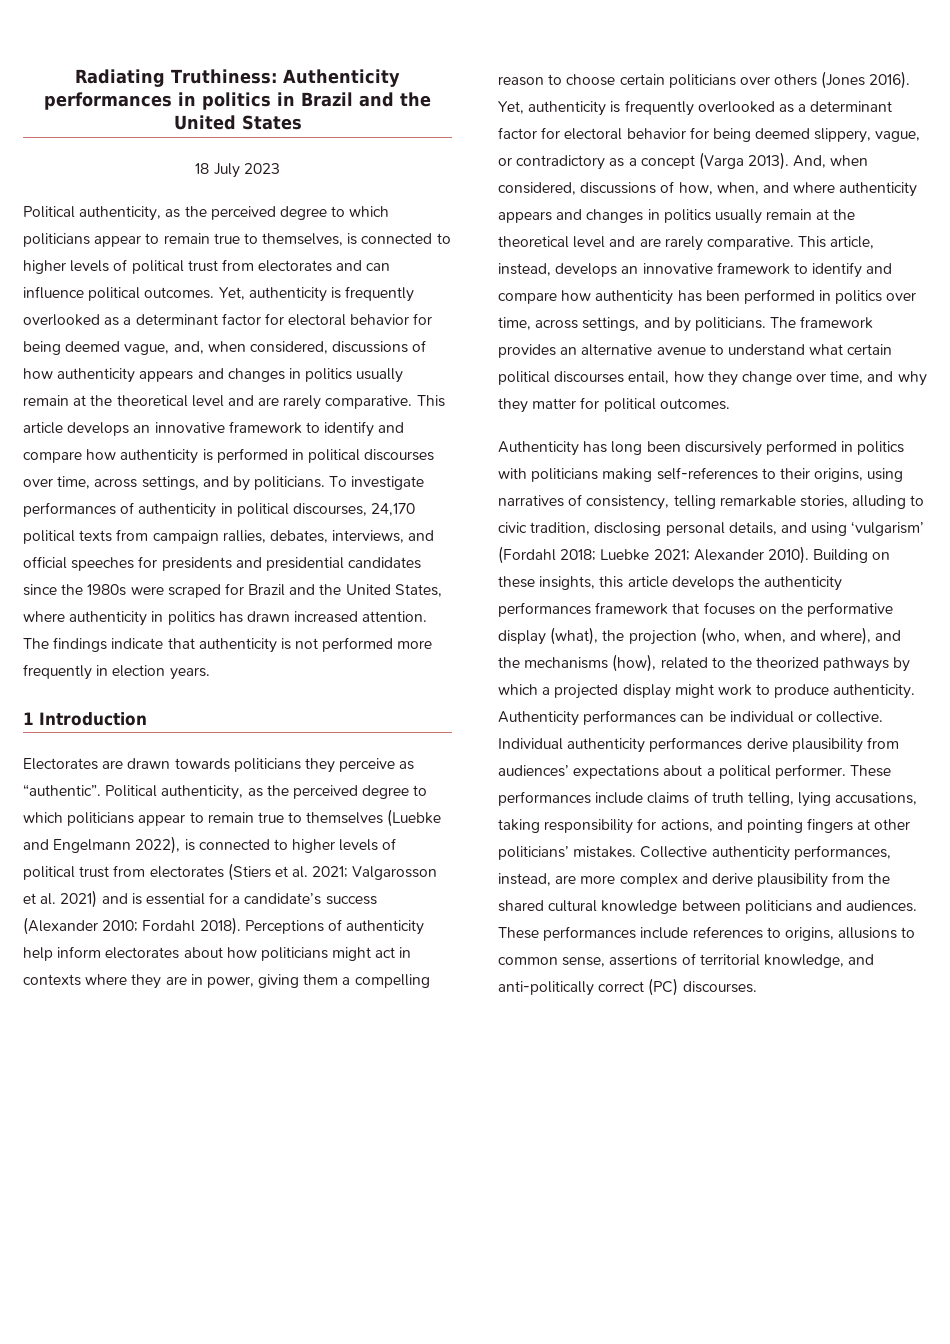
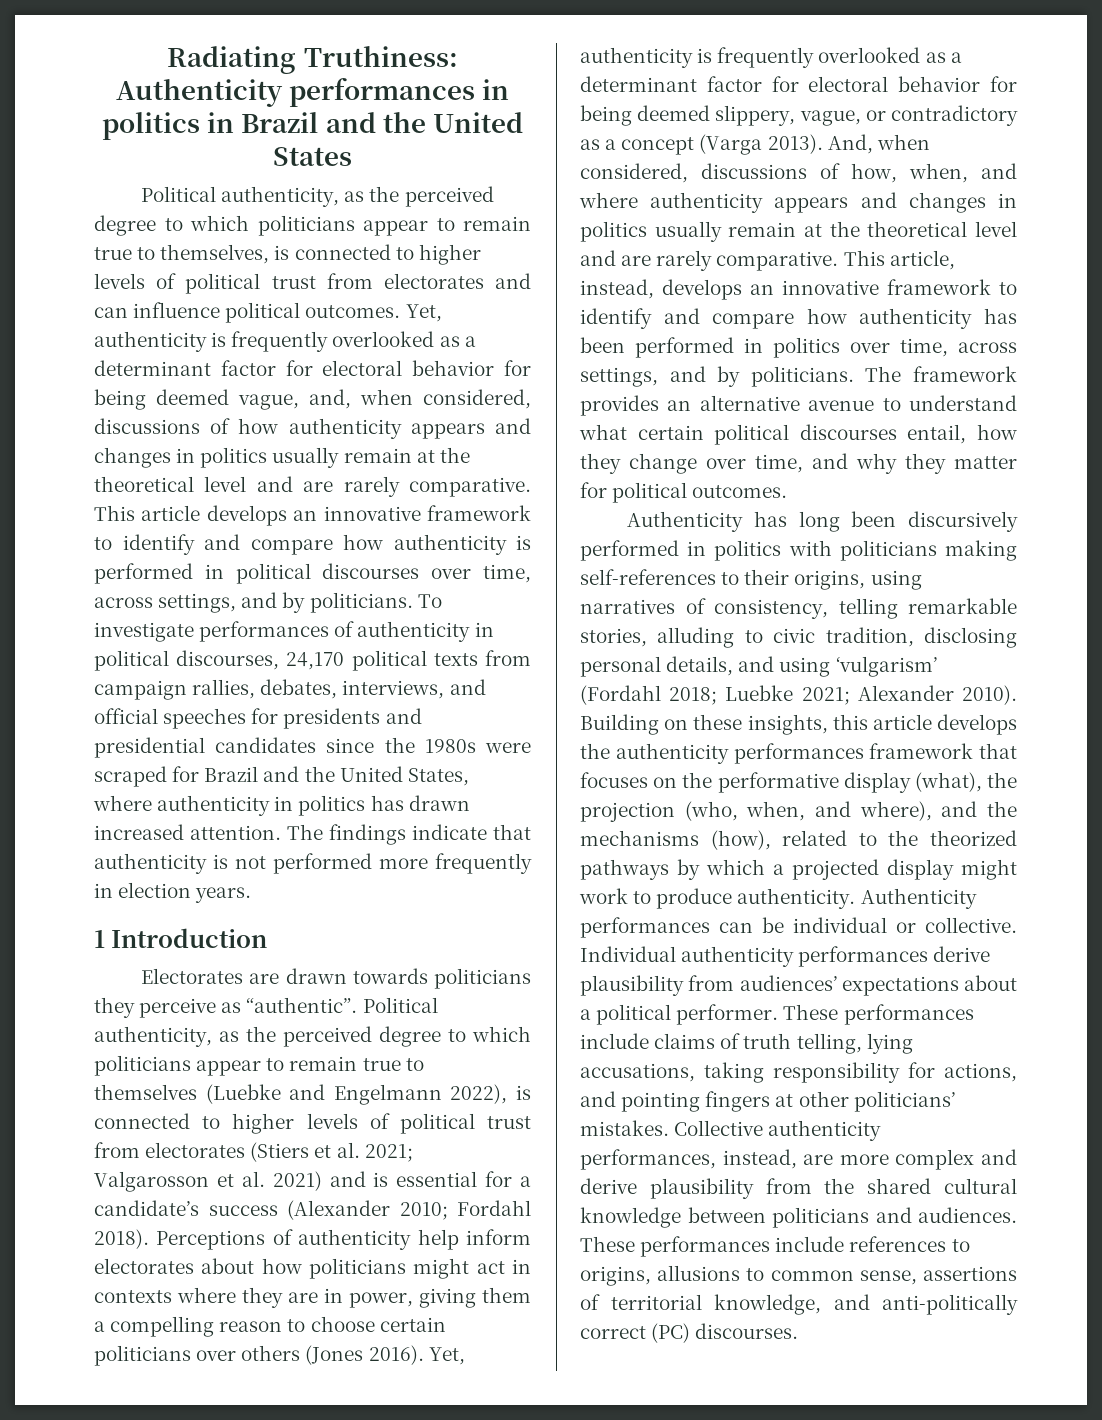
- 18 July 2023

